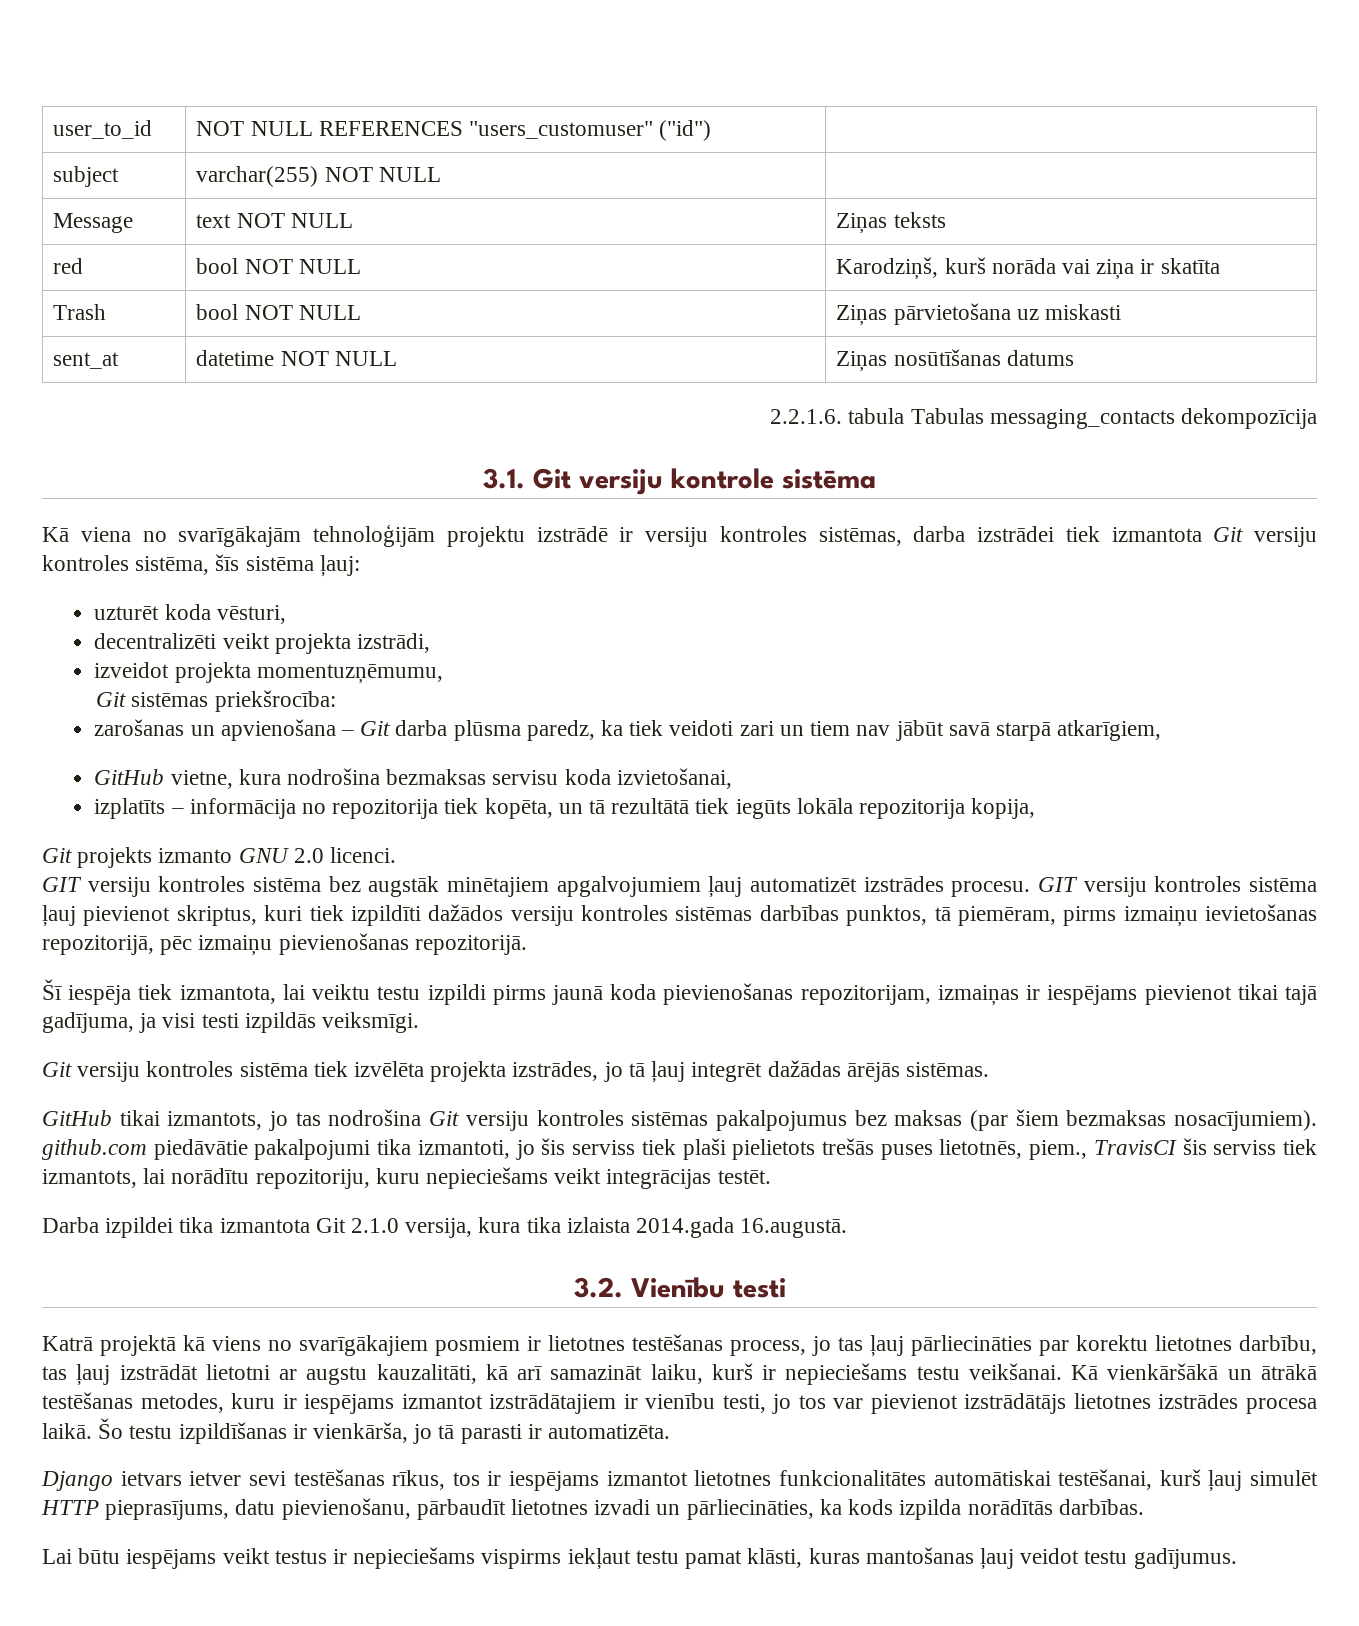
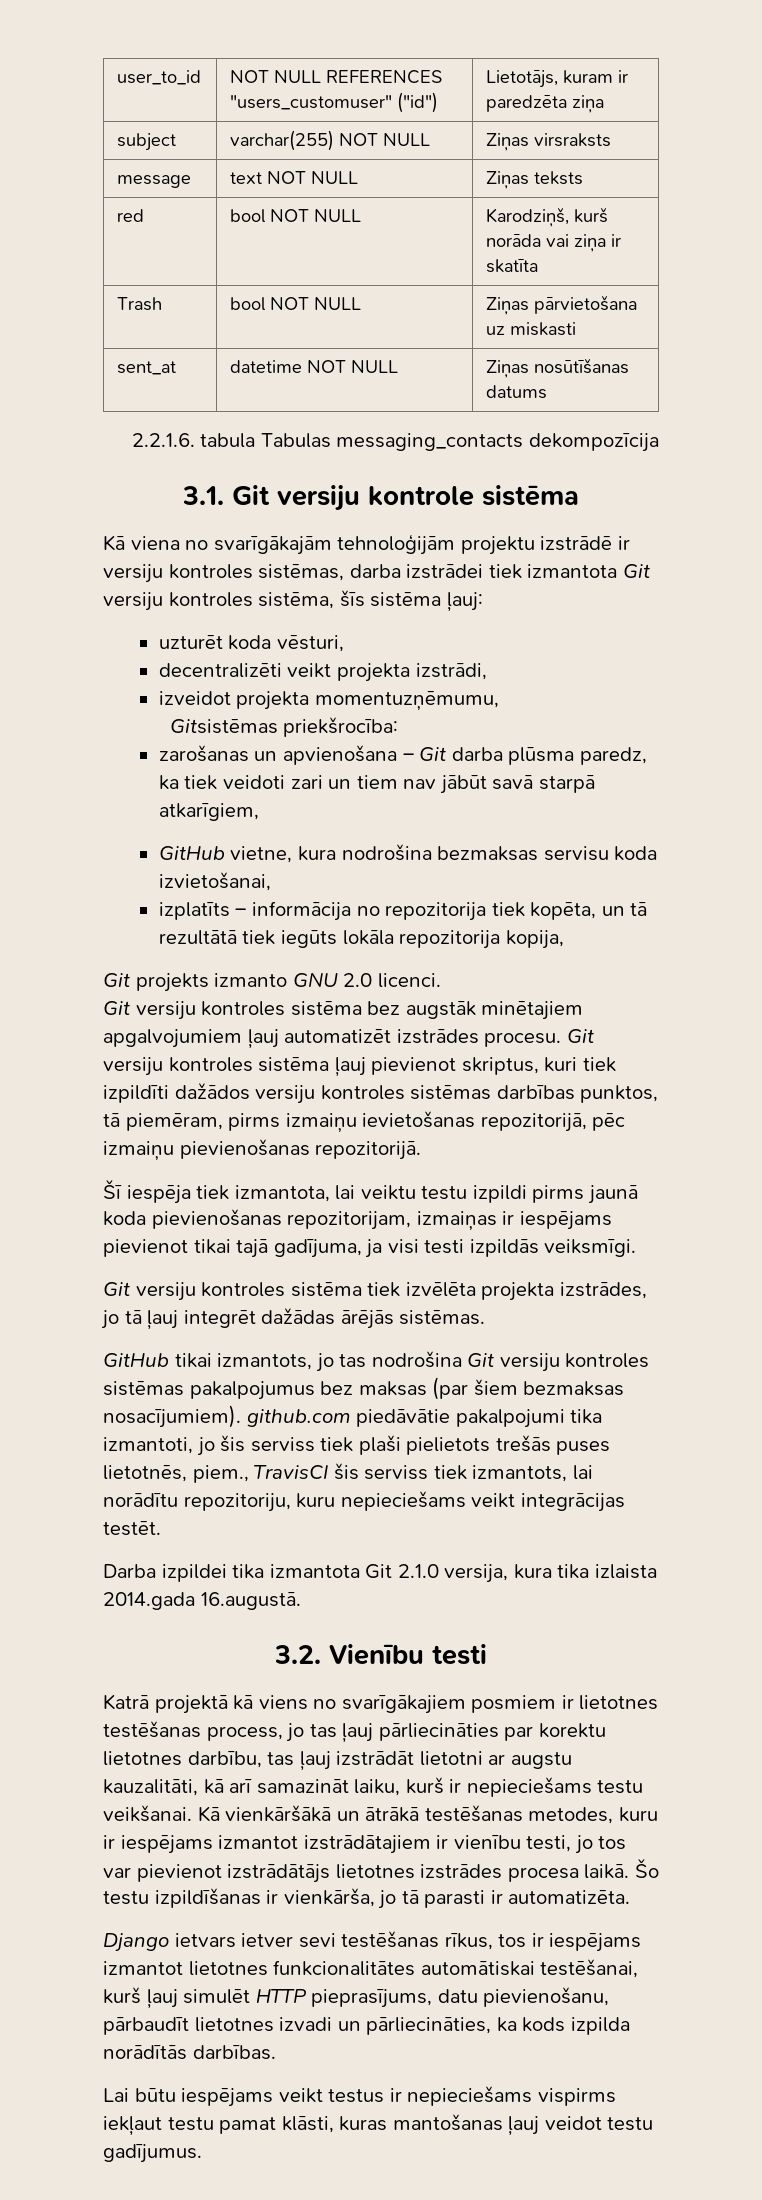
- user_to_id | NOT NULL REFERENCES "users_customuser" ("id") |
+ user_to_id | NOT NULL REFERENCES "users_customuser" ("id") | Lietotājs, kuram ir paredzēta ziņa
- subject | varchar(255) NOT NULL |
- Message | text NOT NULL | Ziņas teksts
+ subject | varchar(255) NOT NULL | Ziņas virsraksts
+ message | text NOT NULL | Ziņas teksts
- Git sistēmas priekšrocība:
+ Gitsistēmas priekšrocība:
- GIT versiju kontroles sistēma bez augstāk minētajiem apgalvojumiem ļauj automatizēt izstrādes procesu.
+ Git versiju kontroles sistēma bez augstāk minētajiem apgalvojumiem ļauj automatizēt izstrādes procesu.
- GIT versiju kontroles sistēma ļauj pievienot skriptus, kuri tiek izpildīti dažādos versiju kontroles sistēmas darbības punktos, tā piemēram, pirms izmaiņu ievietošanas repozitorijā, pēc izmaiņu pievienošanas repozitorijā.
+ Git versiju kontroles sistēma ļauj pievienot skriptus, kuri tiek izpildīti dažādos versiju kontroles sistēmas darbības punktos, tā piemēram, pirms izmaiņu ievietošanas repozitorijā, pēc izmaiņu pievienošanas repozitorijā.

